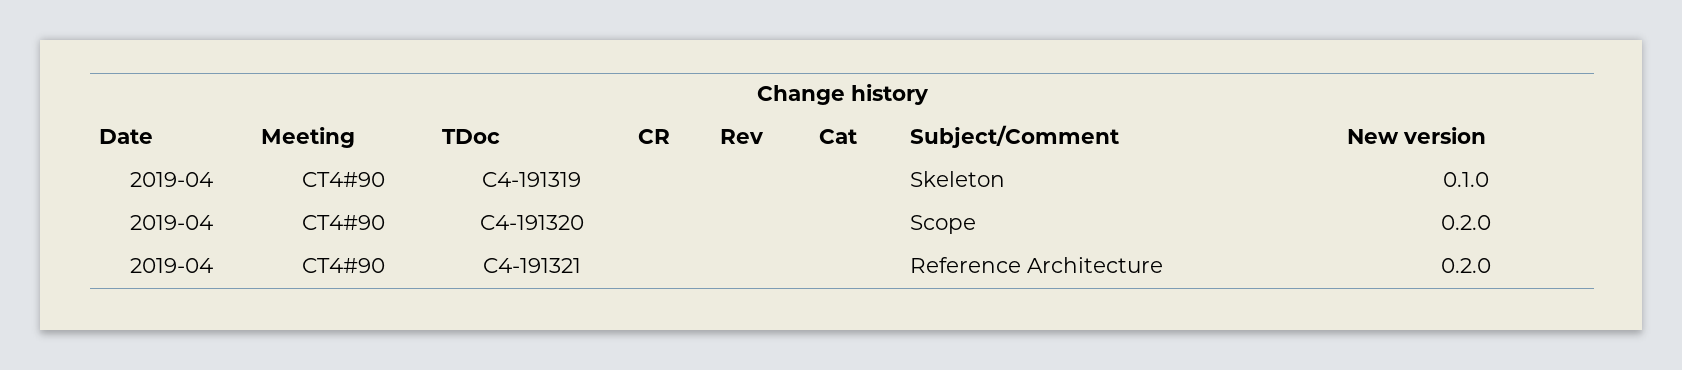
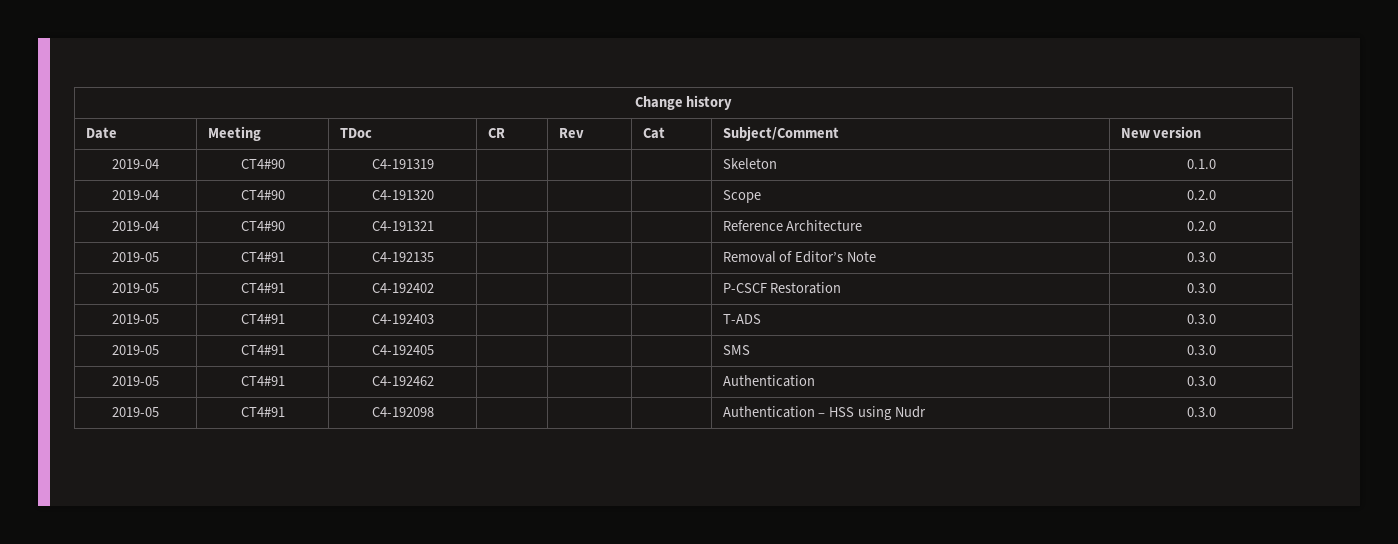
+ 2019-05 | CT4#91 | C4-192135 | | | | Removal of Editor’s Note | 0.3.0
+ 2019-05 | CT4#91 | C4-192402 | | | | P-CSCF Restoration | 0.3.0
+ 2019-05 | CT4#91 | C4-192403 | | | | T-ADS | 0.3.0
+ 2019-05 | CT4#91 | C4-192405 | | | | SMS | 0.3.0
+ 2019-05 | CT4#91 | C4-192462 | | | | Authentication | 0.3.0
+ 2019-05 | CT4#91 | C4-192098 | | | | Authentication – HSS using Nudr | 0.3.0

